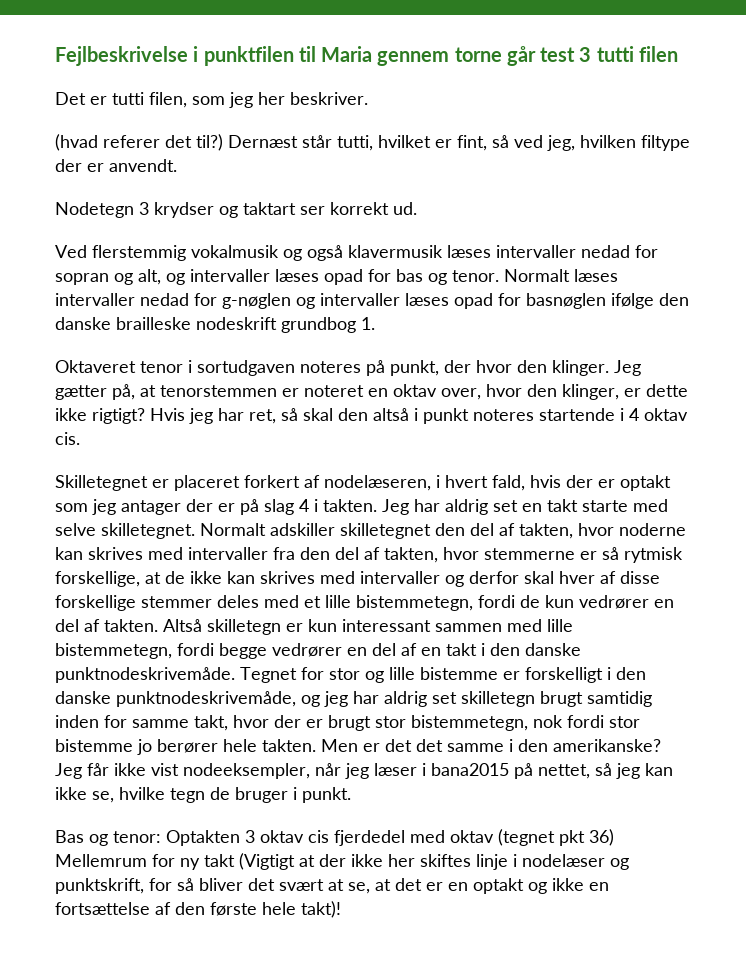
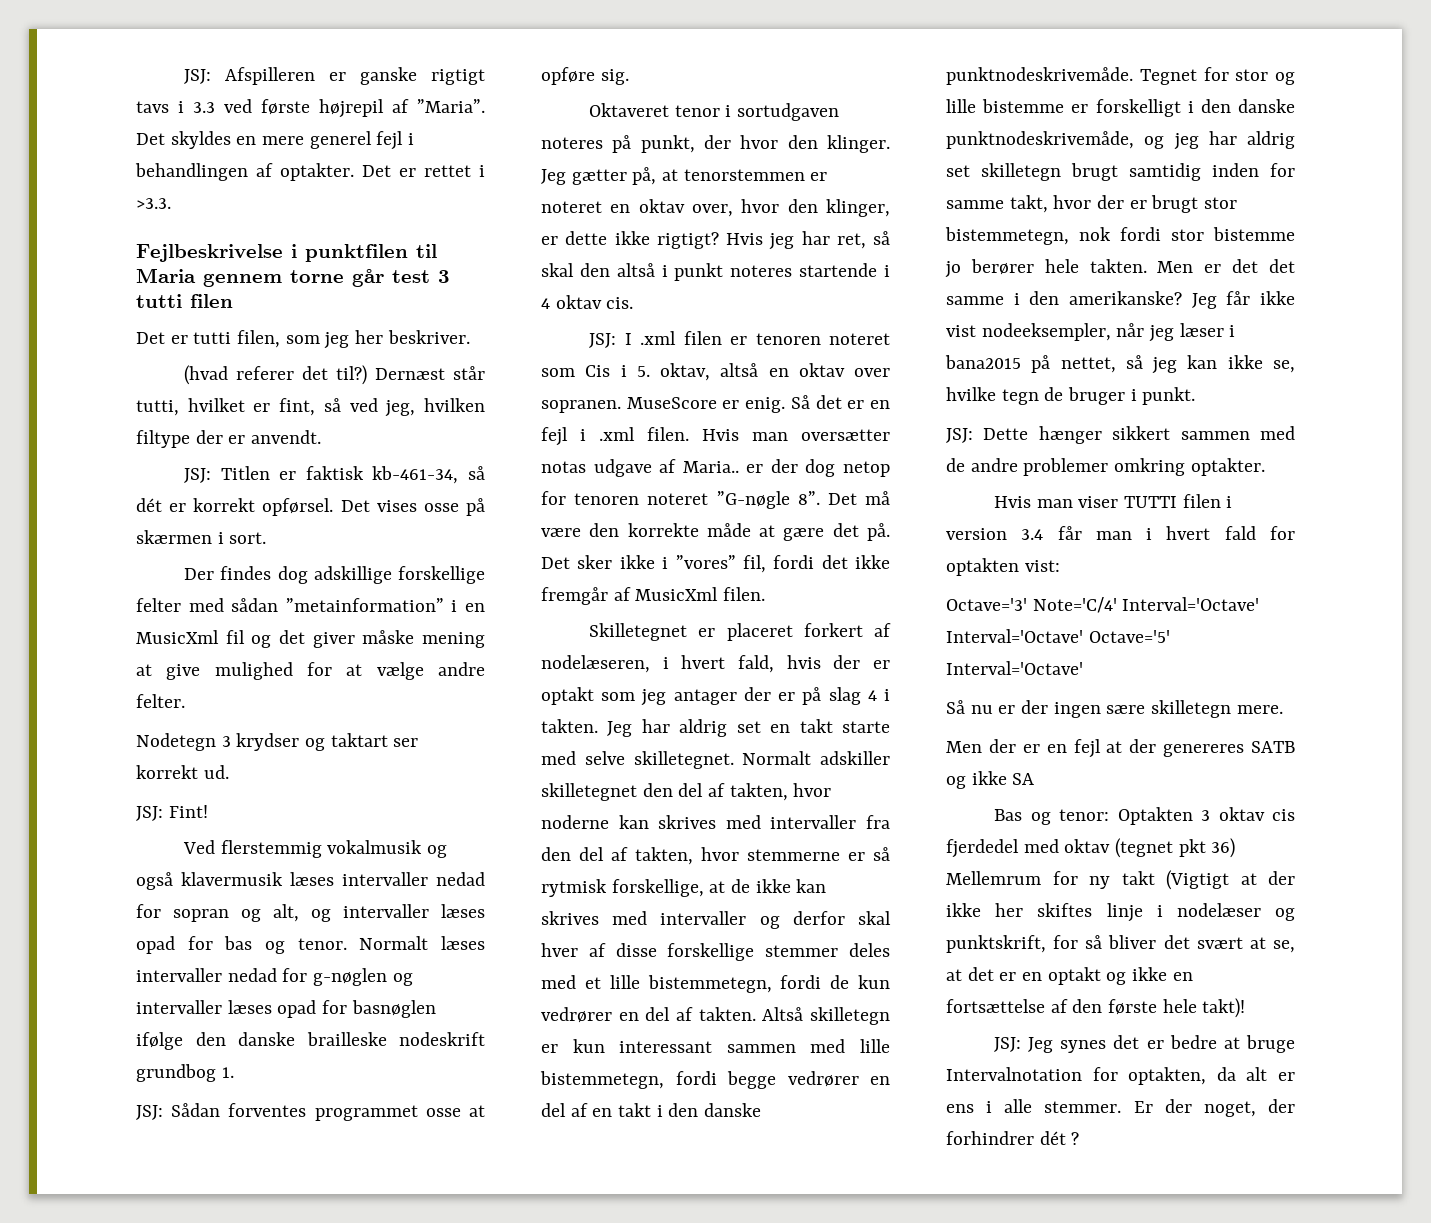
+ JSJ: Afspilleren er ganske rigtigt tavs i 3.3 ved første højrepil af ”Maria”. Det skyldes en mere generel fejl i behandlingen af optakter. Det er rettet i >3.3.
+ JSJ: Titlen er faktisk kb-461-34, så dét er korrekt opførsel. Det vises osse på skærmen i sort.
+ Der findes dog adskillige forskellige felter med sådan ”metainformation” i en MusicXml fil og det giver måske mening at give mulighed for at vælge andre felter.
+ JSJ: Fint!
+ JSJ: Sådan forventes programmet osse at opføre sig.
+ JSJ: I .xml filen er tenoren noteret som Cis i 5. oktav, altså en oktav over sopranen. MuseScore er enig. Så det er en fejl i .xml filen. Hvis man oversætter notas udgave af Maria.. er der dog netop for tenoren noteret ”G-nøgle 8”. Det må være den korrekte måde at gære det på. Det sker ikke i ”vores” fil, fordi det ikke fremgår af MusicXml filen.
+ JSJ: Dette hænger sikkert sammen med de andre problemer omkring optakter.
+ Hvis man viser TUTTI filen i version 3.4 får man i hvert fald for optakten vist:
+ Octave='3' Note='C/4' Interval='Octave' Interval='Octave' Octave='5' Interval='Octave'
+ Så nu er der ingen sære skilletegn mere.
+ Men der er en fejl at der genereres SATB og ikke SA
+ JSJ: Jeg synes det er bedre at bruge Intervalnotation for optakten, da alt er ens i alle stemmer. Er der noget, der forhindrer dét ?

